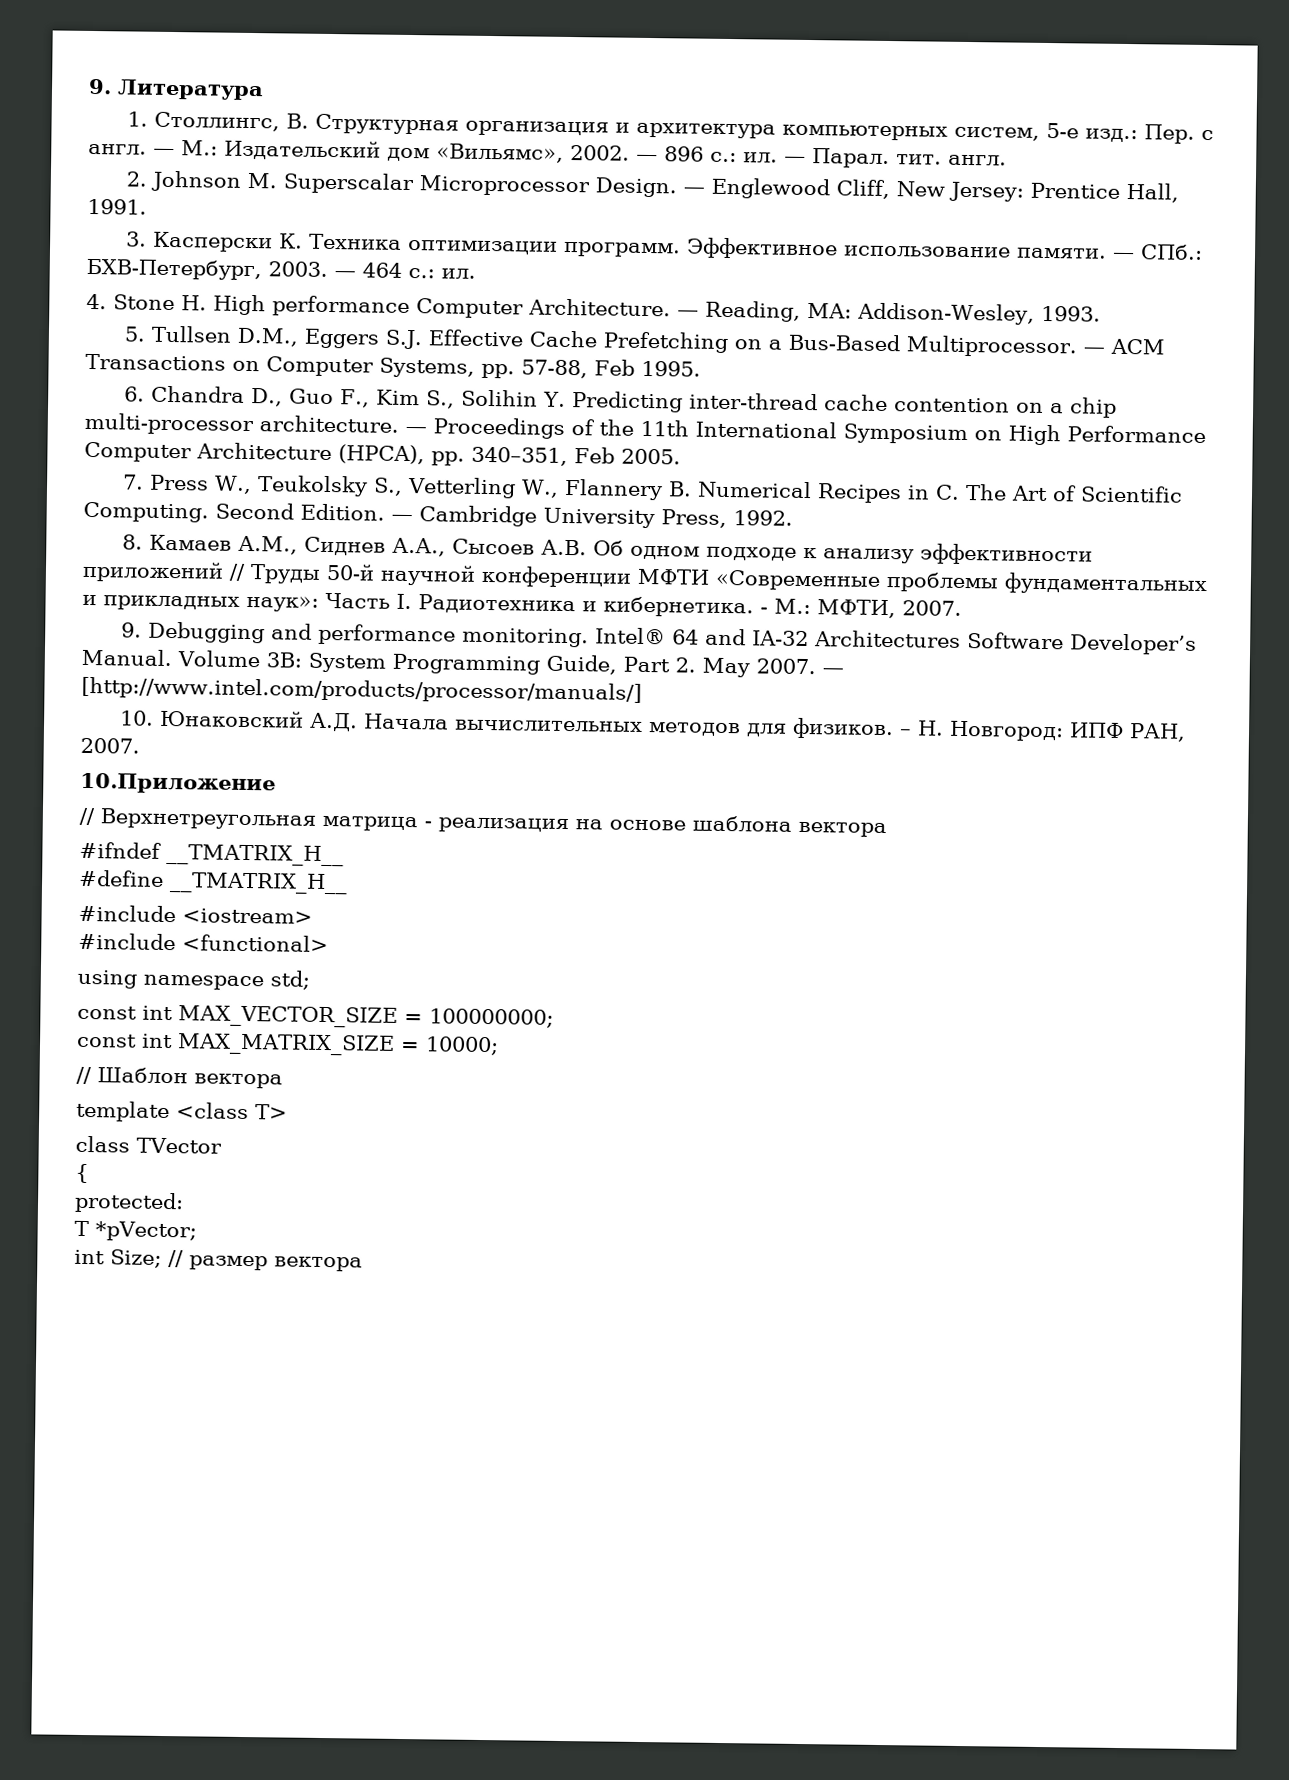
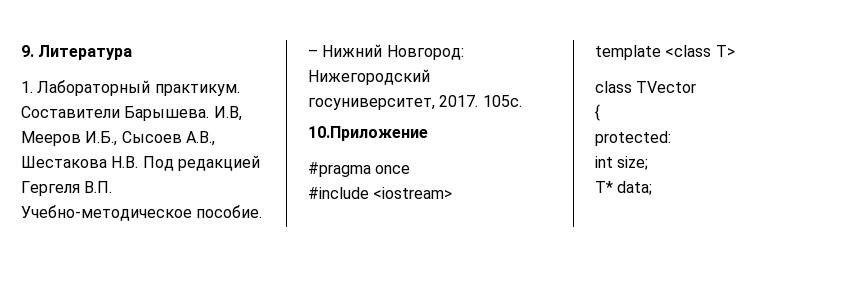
- 1. Столлингс, В. Структурная организация и архитектура компьютерных систем, 5-е изд.: Пер. с англ. — М.: Издательский дом «Вильямс», 2002. — 896 с.: ил. — Парал. тит. англ.
- 2. Johnson M. Superscalar Microprocessor Design. — Englewood Cliff, New Jersey: Prentice Hall, 1991.
- 3. Касперски К. Техника оптимизации программ. Эффективное использование памяти. — СПб.: БХВ-Петербург, 2003. — 464 с.: ил.
- 4. Stone H. High performance Computer Architecture. — Reading, MA: Addison-Wesley, 1993.
- 5. Tullsen D.M., Eggers S.J. Effective Cache Prefetching on a Bus-Based Multiprocessor. — ACM Transactions on Computer Systems, pp. 57-88, Feb 1995.
- 6. Chandra D., Guo F., Kim S., Solihin Y. Predicting inter-thread cache contention on a chip multi-processor architecture. — Proceedings of the 11th International Symposium on High Performance Computer Architecture (HPCA), pp. 340–351, Feb 2005.
- 7. Press W., Teukolsky S., Vetterling W., Flannery B. Numerical Recipes in C. The Art of Scientific Computing. Second Edition. — Cambridge University Press, 1992.
- 8. Камаев А.М., Сиднев А.А., Сысоев А.В. Об одном подходе к анализу эффективности приложений // Труды 50-й научной конференции МФТИ «Современные проблемы фундаментальных и прикладных наук»: Часть I. Радиотехника и кибернетика. - М.: МФТИ, 2007.
- 9. Debugging and performance monitoring. Intel® 64 and IA-32 Architectures Software Developer’s Manual. Volume 3B: System Programming Guide, Part 2. May 2007. — [http://www.intel.com/products/processor/manuals/]
- 10. Юнаковский А.Д. Начала вычислительных методов для физиков. – Н. Новгород: ИПФ РАН, 2007.
+ 1. Лабораторный практикум. Составители Барышева. И.В, Мееров И.Б., Сысоев А.В., Шестакова Н.В. Под редакцией Гергеля В.П. Учебно-методическое пособие. – Нижний Новгород: Нижегородский госуниверситет, 2017. 105с.
  10.Приложение
- // Верхнетреугольная матрица - реализация на основе шаблона вектора
- #ifndef __TMATRIX_H__
- #define __TMATRIX_H__
+ #pragma once
  #include <iostream>
- #include <functional>
- using namespace std;
- const int MAX_VECTOR_SIZE = 100000000;
- const int MAX_MATRIX_SIZE = 10000;
- // Шаблон вектора
- T *pVector;
- int Size; // размер вектора
+ int size;
+ T* data;

